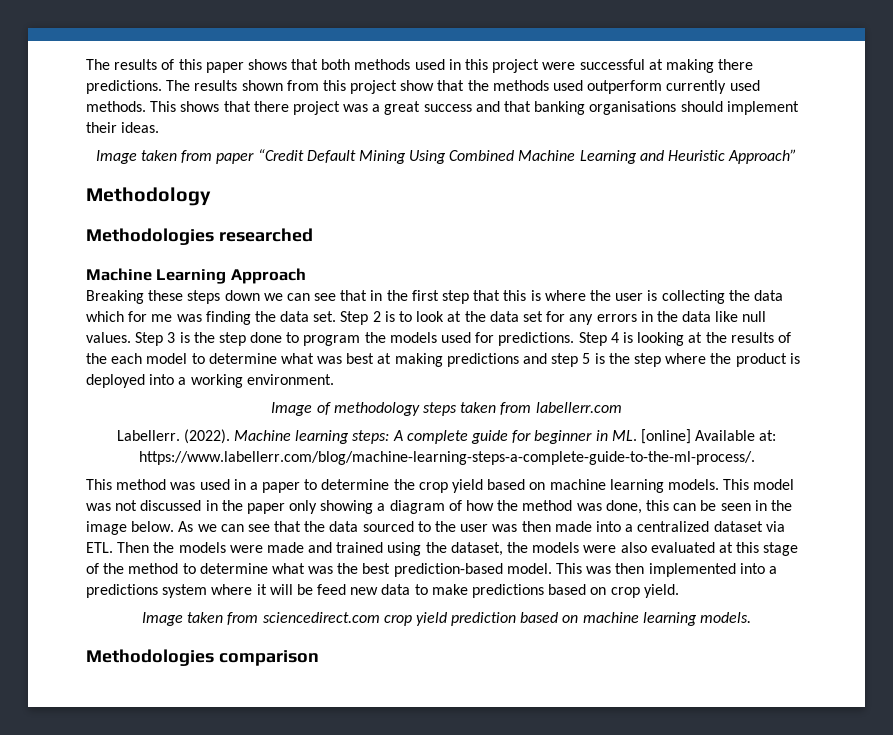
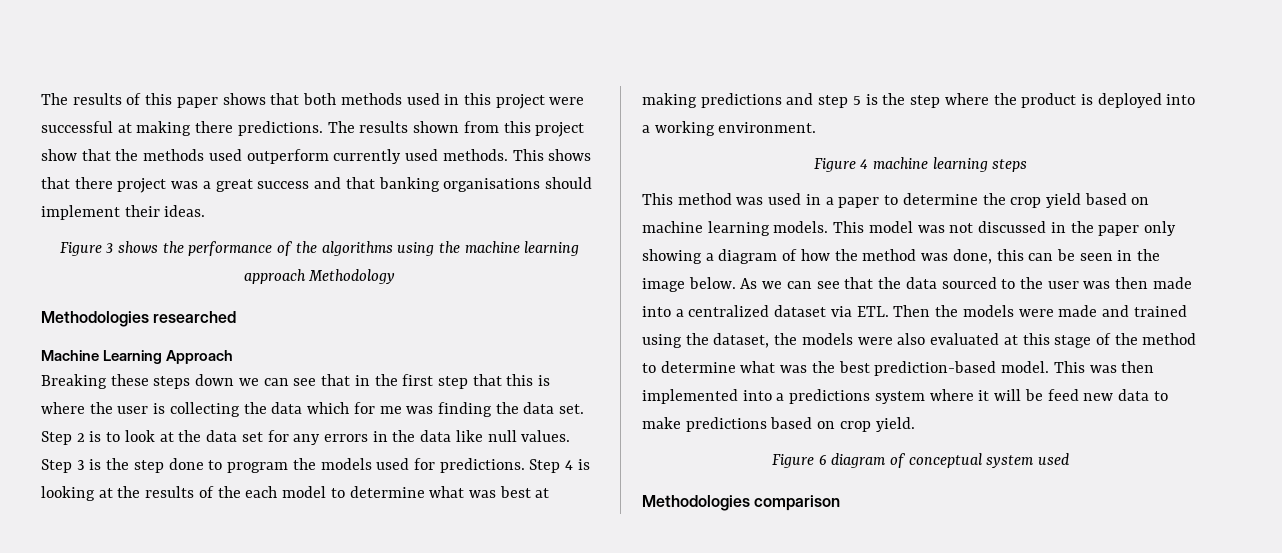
- Image taken from paper “Credit Default Mining Using Combined Machine Learning and Heuristic Approach”
- Methodology
+ Figure 3 shows the performance of the algorithms using the machine learning approach Methodology
- Image of methodology steps taken from labellerr.com
- Labellerr. (2022). Machine learning steps: A complete guide for beginner in ML. [online] Available at: https://www.labellerr.com/blog/machine-learning-steps-a-complete-guide-to-the-ml-process/.
+ Figure 4 machine learning steps
- Image taken from sciencedirect.com crop yield prediction based on machine learning models.
+ Figure 6 diagram of conceptual system used

